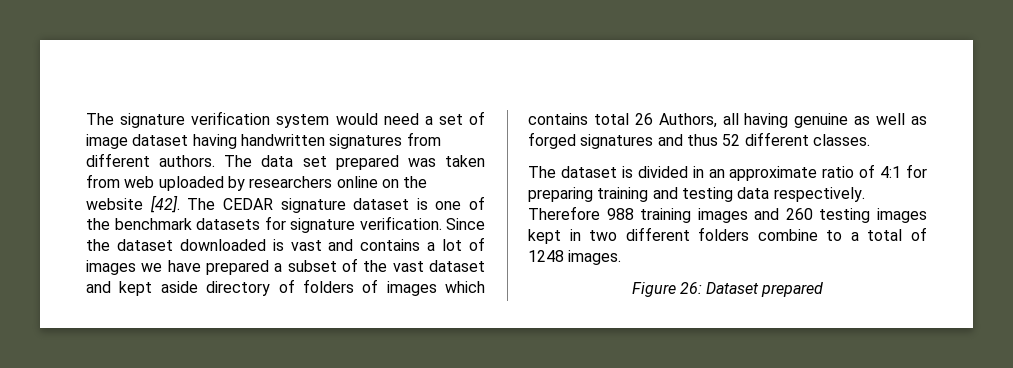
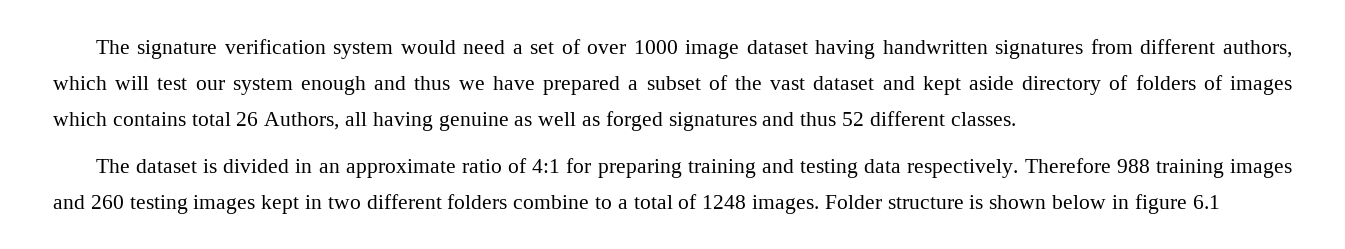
- The signature verification system would need a set of image dataset having handwritten signatures from different authors. The data set prepared was taken from web uploaded by researchers online on the website [42]. The CEDAR signature dataset is one of the benchmark datasets for signature verification. Since the dataset downloaded is vast and contains a lot of images we have prepared a subset of the vast dataset and kept aside directory of folders of images which contains total 26 Authors, all having genuine as well as forged signatures and thus 52 different classes.
+ The signature verification system would need a set of over 1000 image dataset having handwritten signatures from different authors, which will test our system enough and thus we have prepared a subset of the vast dataset and kept aside directory of folders of images which contains total 26 Authors, all having genuine as well as forged signatures and thus 52 different classes.
- Therefore 988 training images and 260 testing images kept in two different folders combine to a total of 1248 images.
- Figure 26: Dataset prepared
+ Therefore 988 training images and 260 testing images kept in two different folders combine to a total of 1248 images. Folder structure is shown below in figure 6.1

